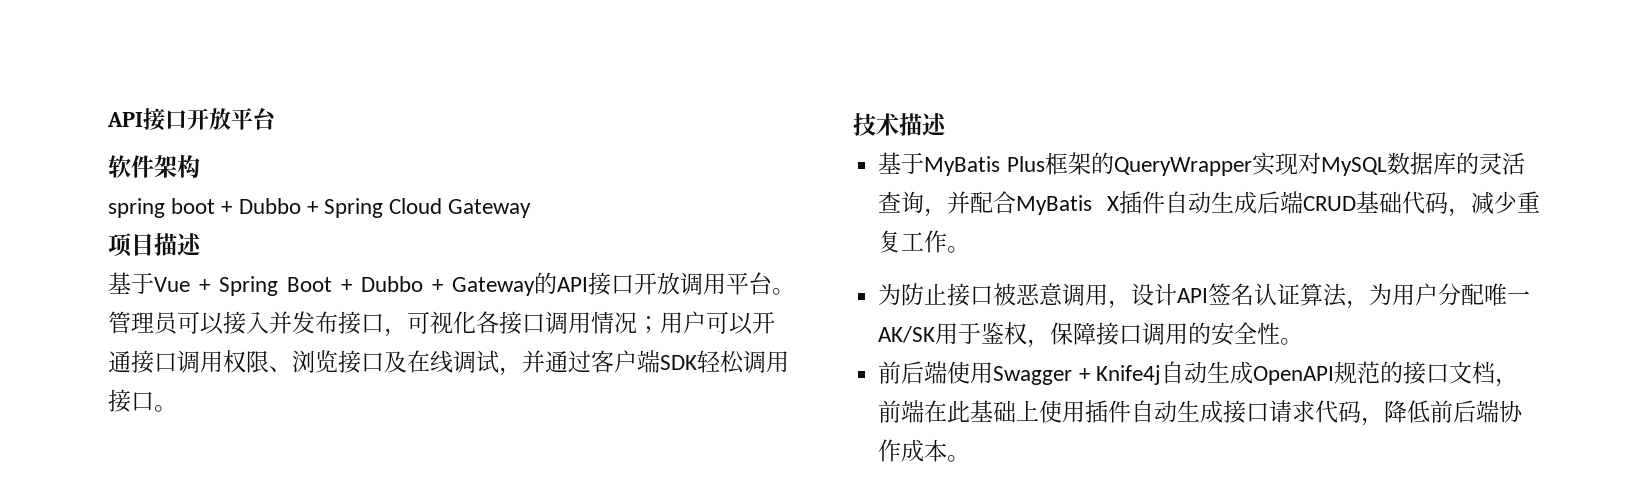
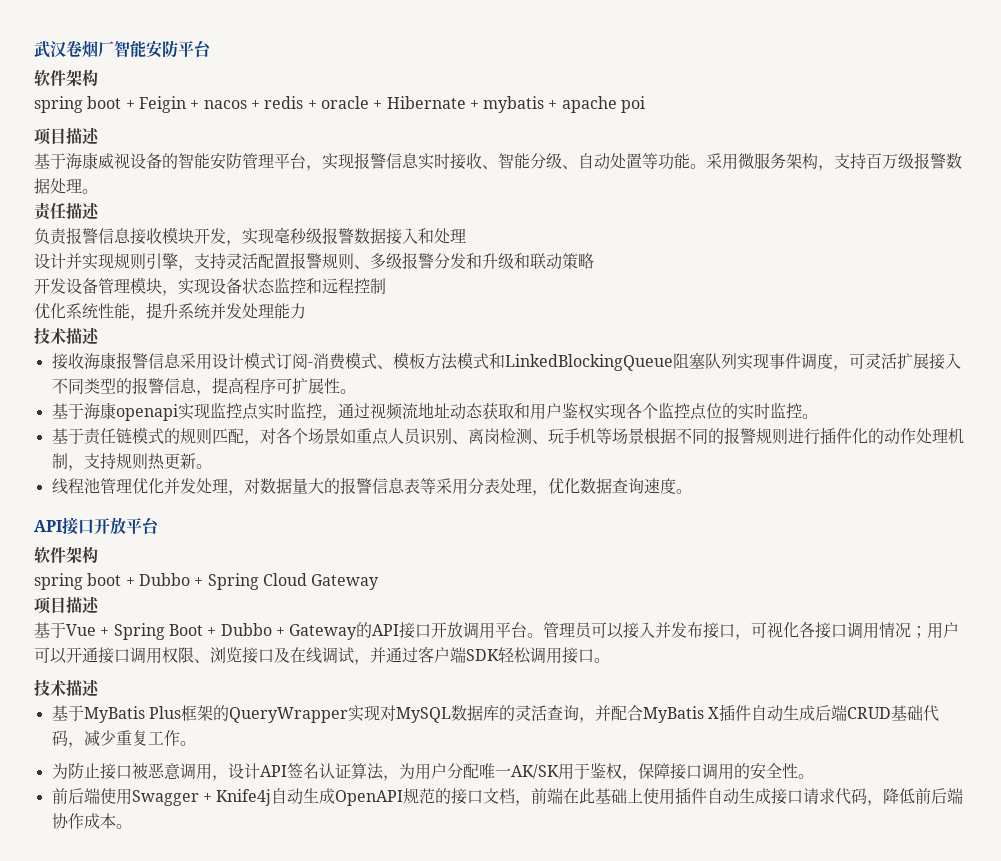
+ 武汉卷烟厂智能安防平台
+ 软件架构
+ spring boot + Feigin + nacos + redis + oracle + Hibernate + mybatis + apache poi
+ 项目描述
+ 基于海康威视设备的智能安防管理平台，实现报警信息实时接收、智能分级、自动处置等功能。采用微服务架构，支持百万级报警数据处理。
+ 责任描述
+ 负责报警信息接收模块开发，实现毫秒级报警数据接入和处理
+ 设计并实现规则引擎，支持灵活配置报警规则、多级报警分发和升级和联动策略
+ 开发设备管理模块，实现设备状态监控和远程控制
+ 优化系统性能，提升系统并发处理能力
+ 技术描述
+ 接收海康报警信息采用设计模式订阅-消费模式、模板方法模式和LinkedBlockingQueue阻塞队列实现事件调度，可灵活扩展接入不同类型的报警信息，提高程序可扩展性。
+ 基于海康openapi实现监控点实时监控，通过视频流地址动态获取和用户鉴权实现各个监控点位的实时监控。
+ 基于责任链模式的规则匹配，对各个场景如重点人员识别、离岗检测、玩手机等场景根据不同的报警规则进行插件化的动作处理机制，支持规则热更新。
+ 线程池管理优化并发处理，对数据量大的报警信息表等采用分表处理，优化数据查询速度。

